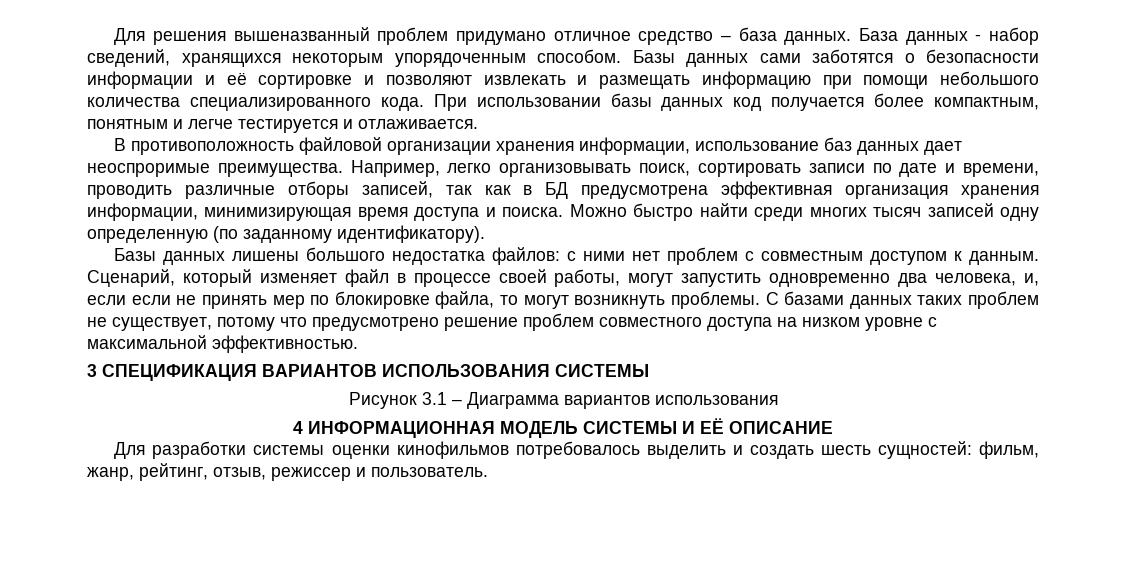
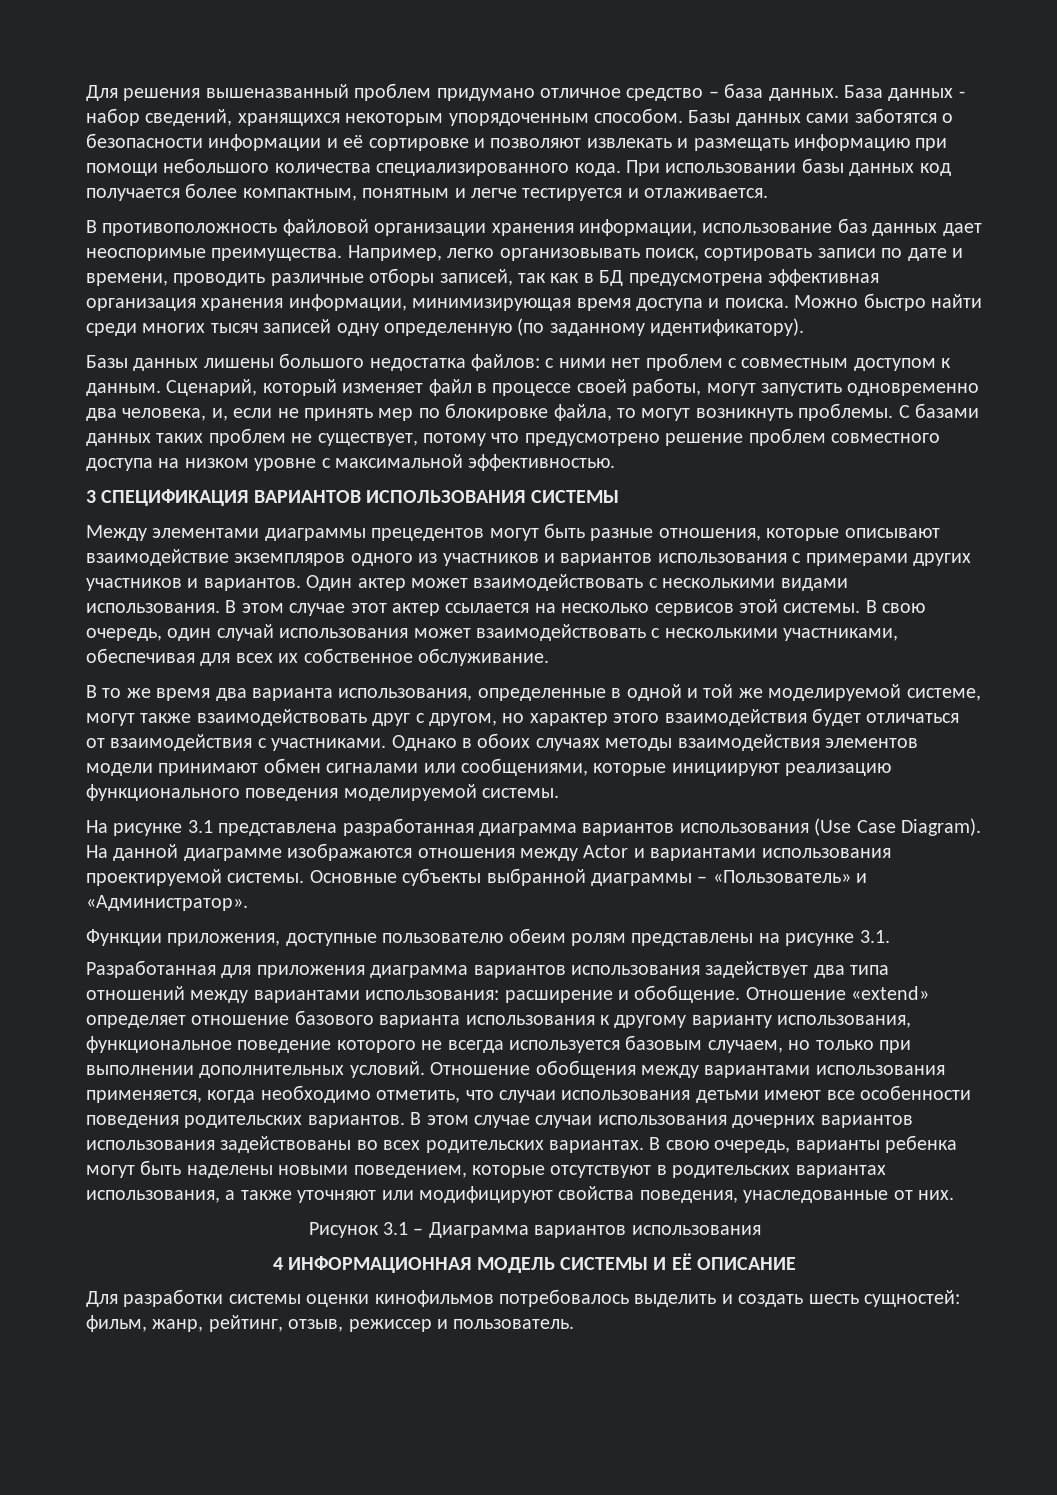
- В противоположность файловой организации хранения информации, использование баз данных дает неоспроримые преимущества.
+ В противоположность файловой организации хранения информации, использование баз данных дает неоспоримые преимущества.
- Сценарий, который изменяет файл в процессе своей работы, могут запустить одновременно два человека, и, если если не принять мер по блокировке файла, то могут возникнуть проблемы.
+ Сценарий, который изменяет файл в процессе своей работы, могут запустить одновременно два человека, и, если не принять мер по блокировке файла, то могут возникнуть проблемы.
+ Между элементами диаграммы прецедентов могут быть разные отношения, которые описывают взаимодействие экземпляров одного из участников и вариантов использования с примерами других участников и вариантов. Один актер может взаимодействовать с несколькими видами использования. В этом случае этот актер ссылается на несколько сервисов этой системы. В свою очередь, один случай использования может взаимодействовать с несколькими участниками, обеспечивая для всех их собственное обслуживание.
+ В то же время два варианта использования, определенные в одной и той же моделируемой системе, могут также взаимодействовать друг с другом, но характер этого взаимодействия будет отличаться от взаимодействия с участниками. Однако в обоих случаях методы взаимодействия элементов модели принимают обмен сигналами или сообщениями, которые инициируют реализацию функционального поведения моделируемой системы.
+ На рисунке 3.1 представлена разработанная диаграмма вариантов использования (Use Case Diagram). На данной диаграмме изображаются отношения между Actor и вариантами использования проектируемой системы. Основные субъекты выбранной диаграммы – «Пользователь» и «Администратор».
+ Функции приложения, доступные пользователю обеим ролям представлены на рисунке 3.1.
+ Разработанная для приложения диаграмма вариантов использования задействует два типа отношений между вариантами использования: расширение и обобщение. Отношение «extend» определяет отношение базового варианта использования к другому варианту использования, функциональное поведение которого не всегда используется базовым случаем, но только при выполнении дополнительных условий. Отношение обобщения между вариантами использования применяется, когда необходимо отметить, что случаи использования детьми имеют все особенности поведения родительских вариантов. В этом случае случаи использования дочерних вариантов использования задействованы во всех родительских вариантах. В свою очередь, варианты ребенка могут быть наделены новыми поведением, которые отсутствуют в родительских вариантах использования, а также уточняют или модифицируют свойства поведения, унаследованные от них.

